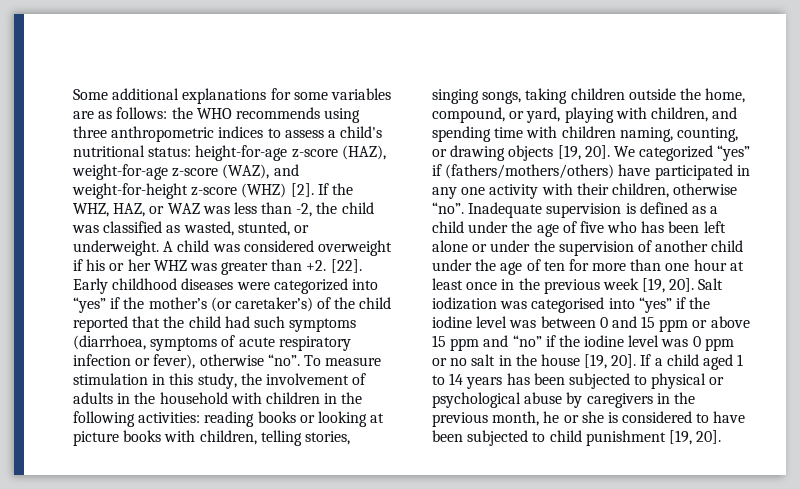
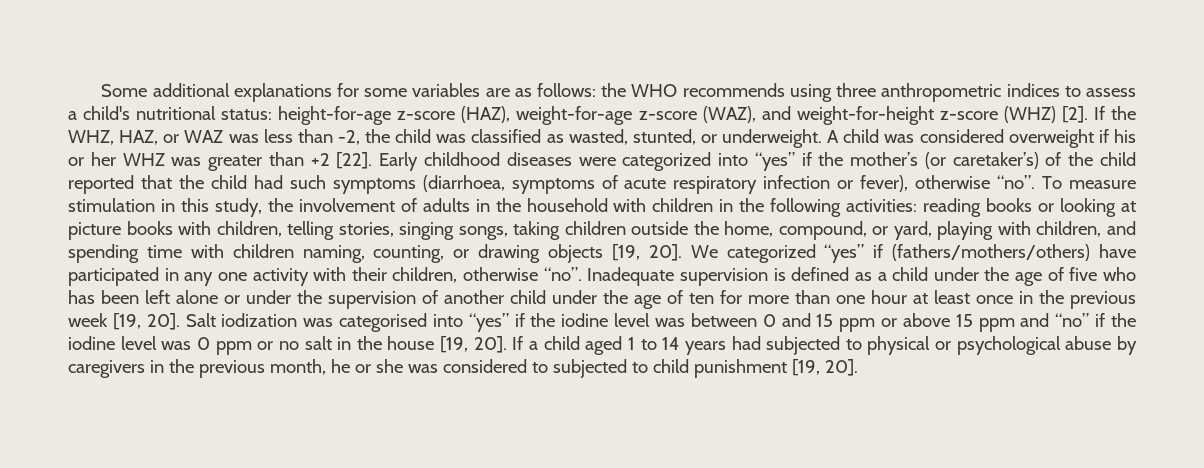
- A child was considered overweight if his or her WHZ was greater than +2. [22].
+ A child was considered overweight if his or her WHZ was greater than +2 [22].
- If a child aged 1 to 14 years has been subjected to physical or psychological abuse by caregivers in the previous month, he or she is considered to have been subjected to child punishment [19, 20].
+ If a child aged 1 to 14 years had subjected to physical or psychological abuse by caregivers in the previous month, he or she was considered to subjected to child punishment [19, 20].

